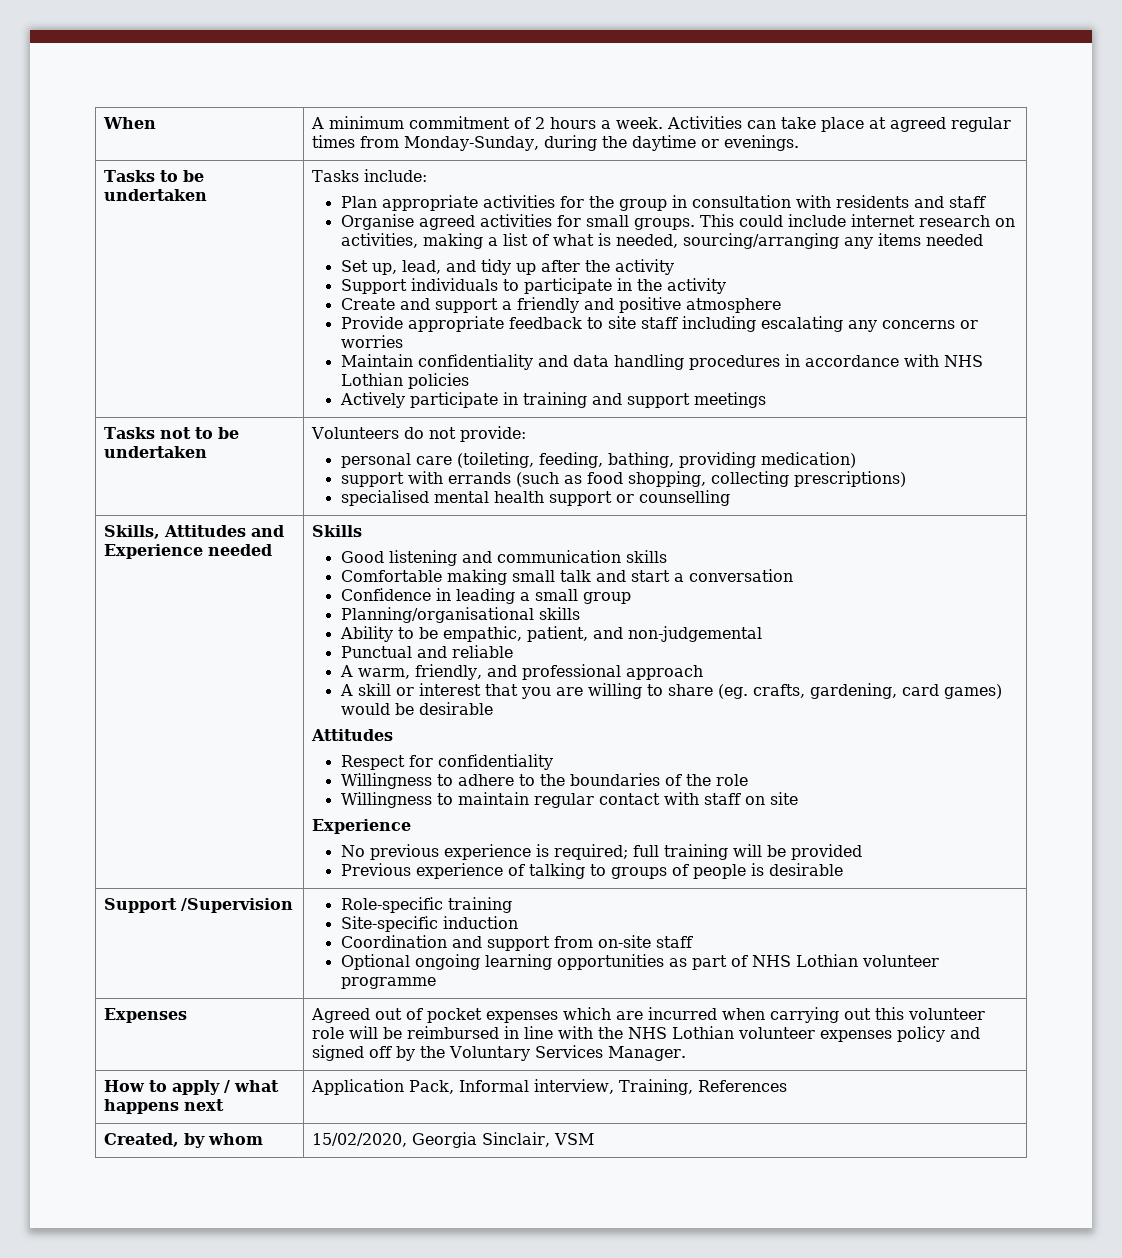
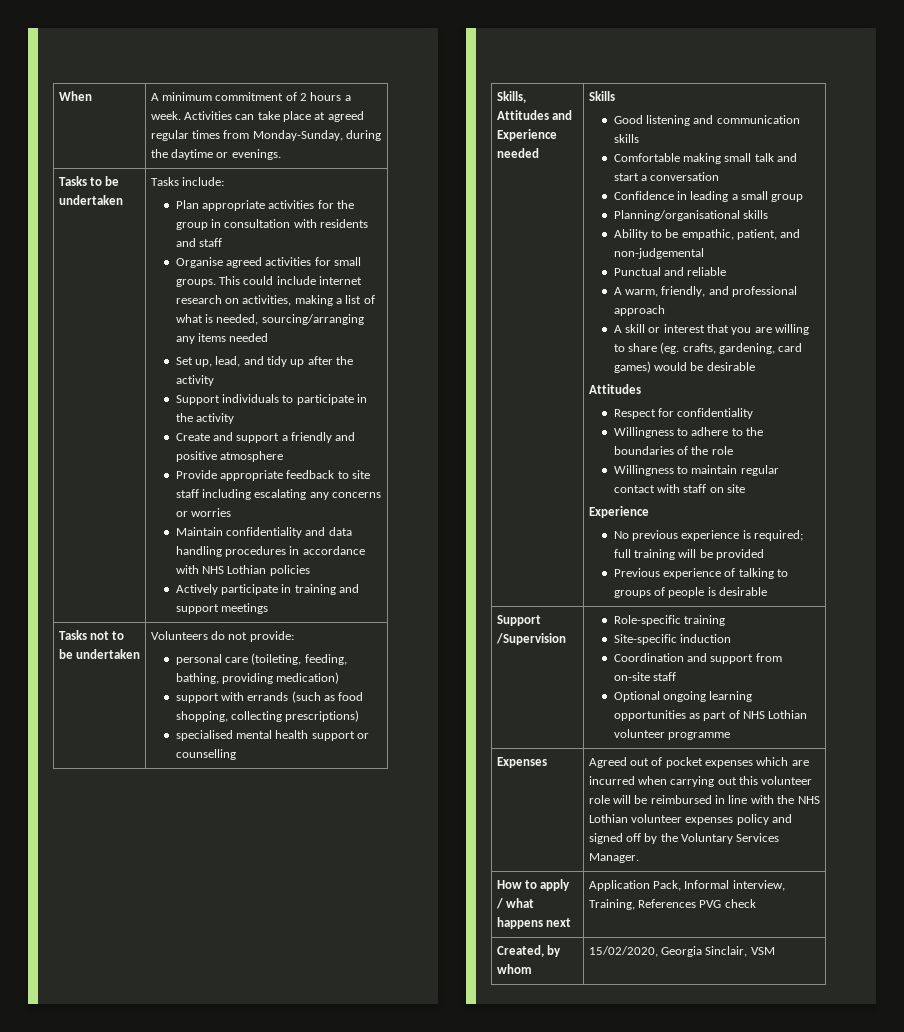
- How to apply / what happens next | Application Pack, Informal interview, Training, References
+ How to apply / what happens next | Application Pack, Informal interview, Training, References PVG check

